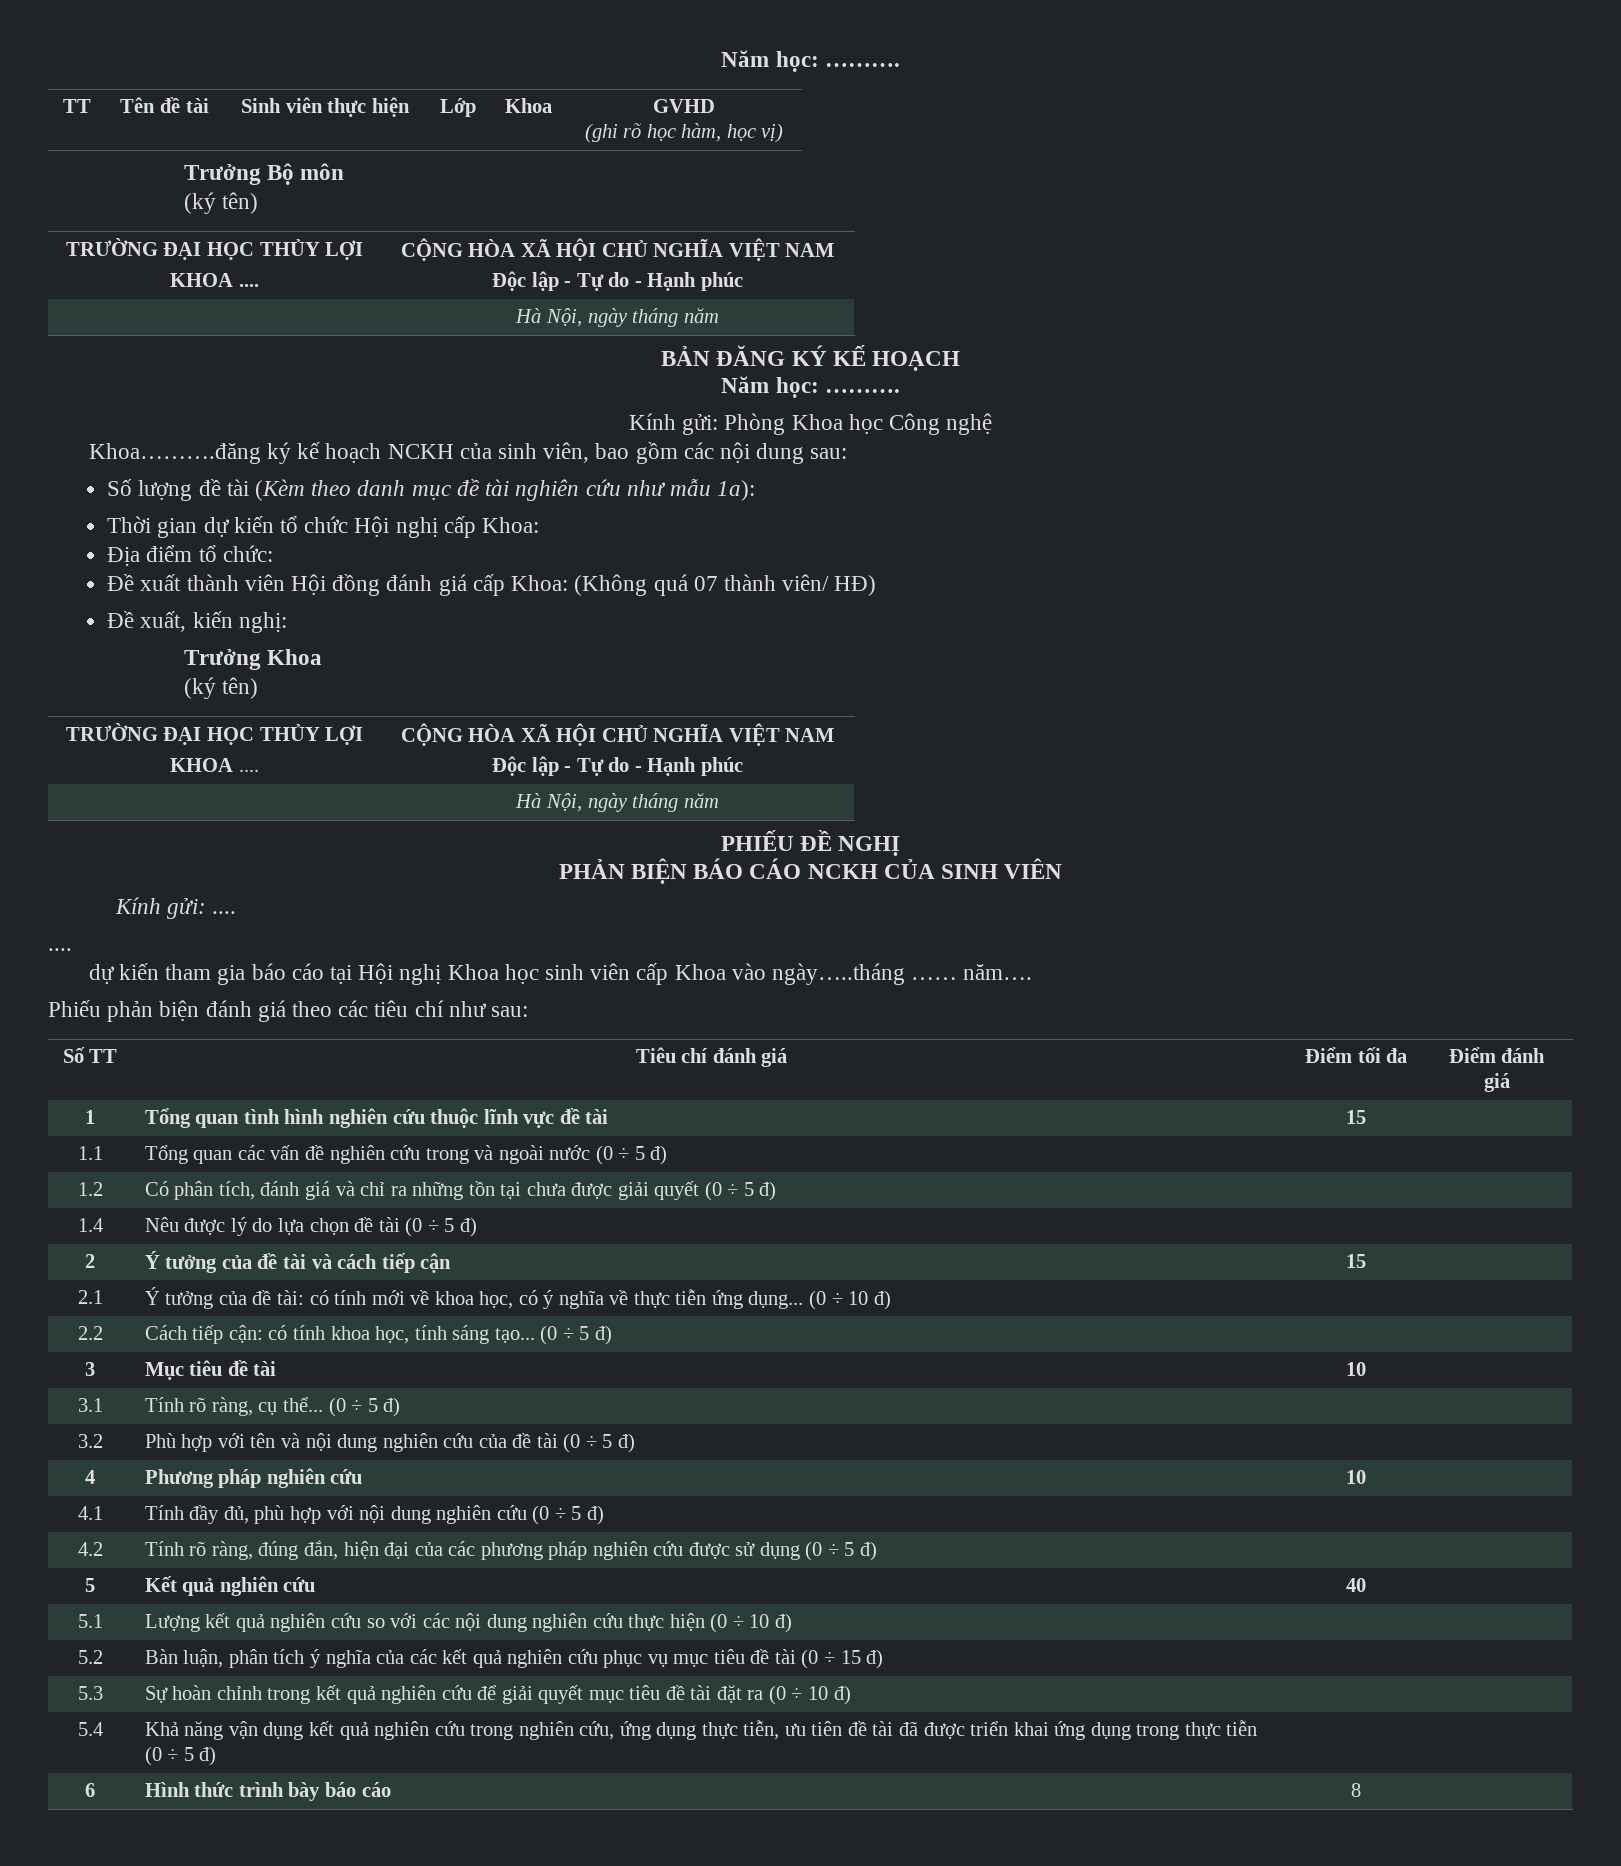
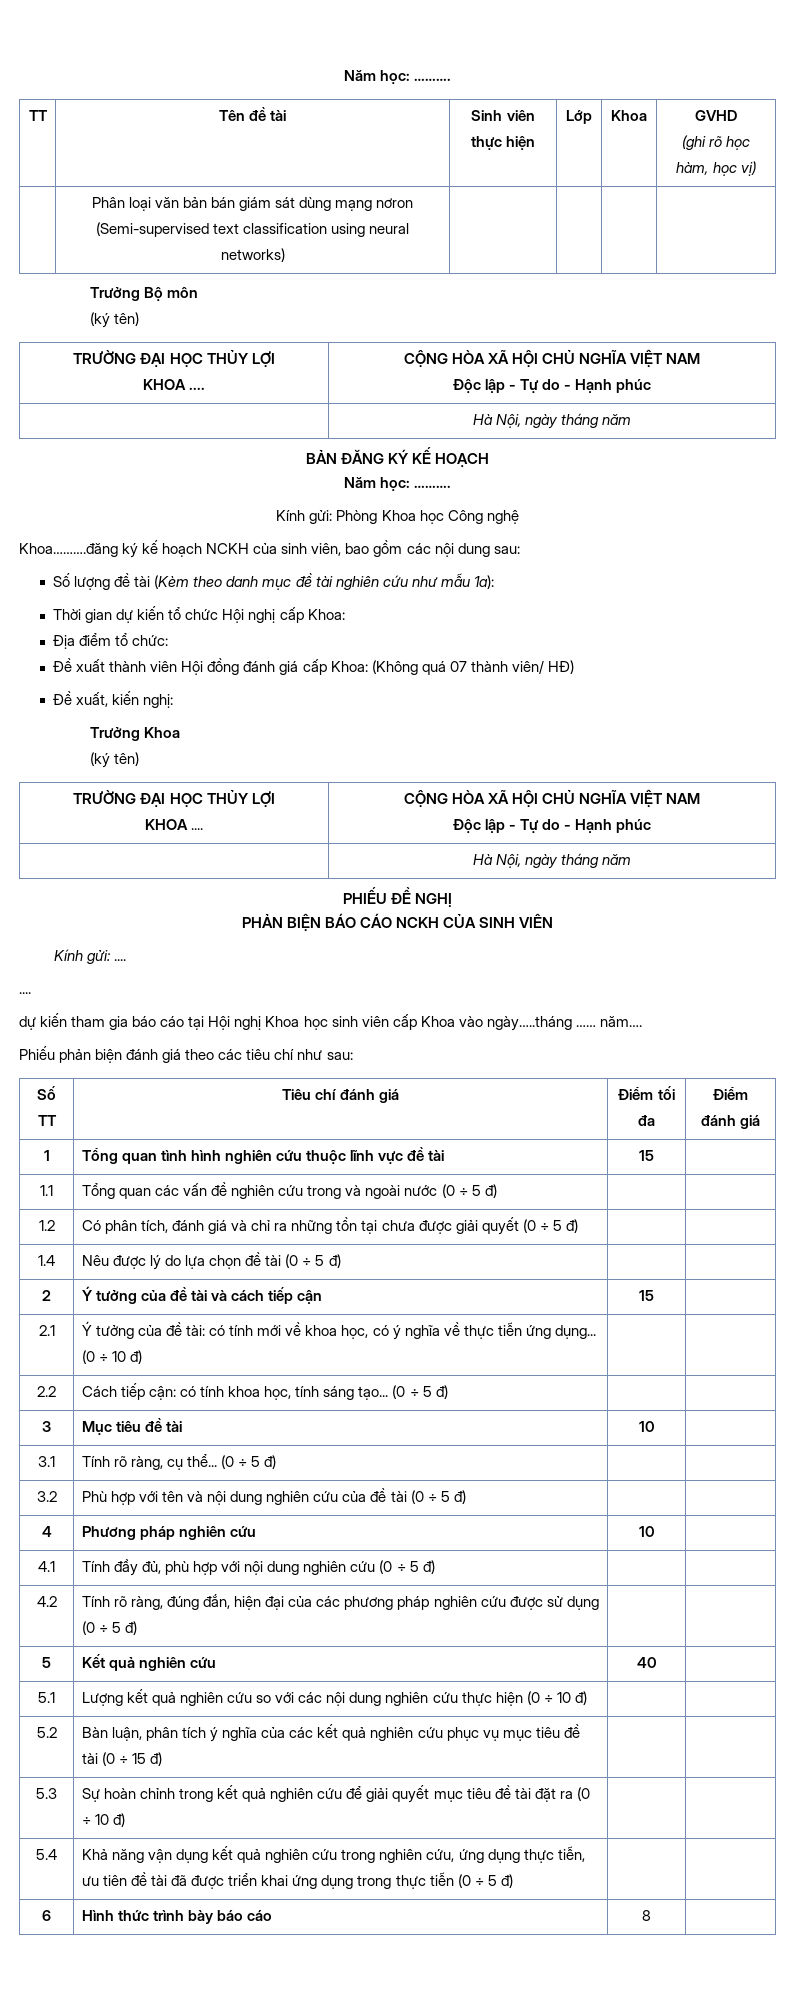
+ | Phân loại văn bản bán giám sát dùng mạng nơron (Semi-supervised text classification using neural networks) | | | |

